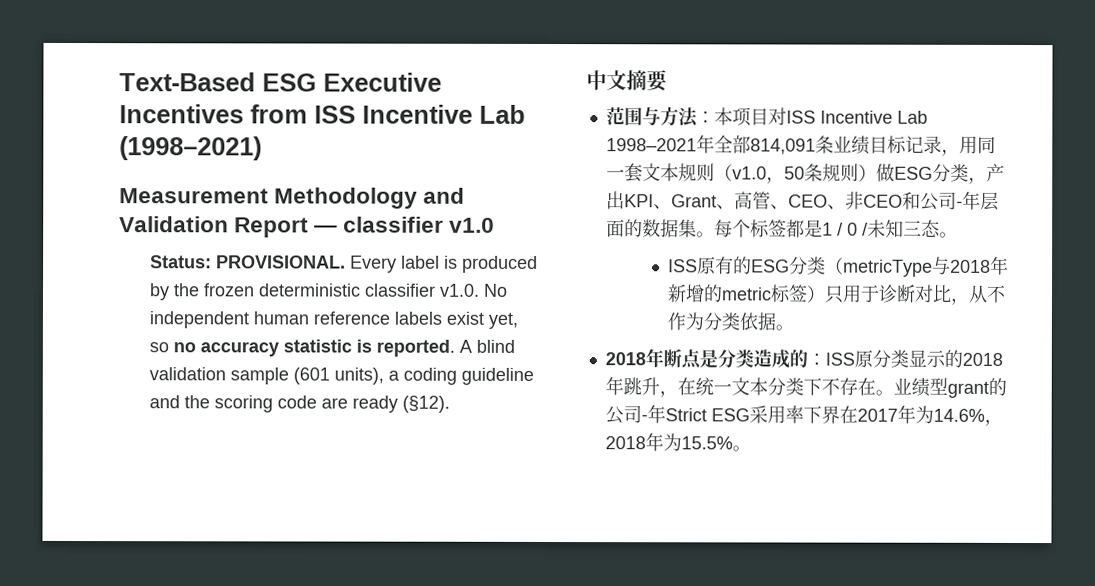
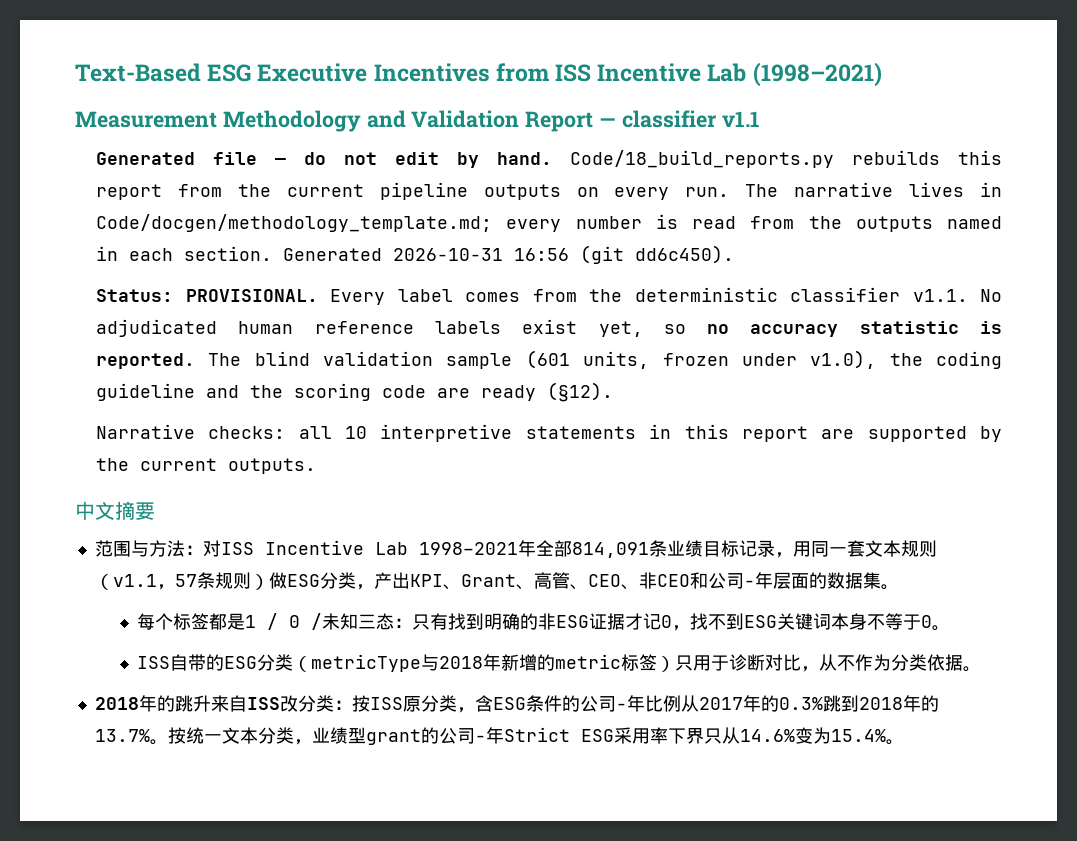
- Measurement Methodology and Validation Report — classifier v1.0
- Status: PROVISIONAL. Every label is produced by the frozen deterministic classifier v1.0. No independent human reference labels exist yet, so no accuracy statistic is reported.
+ Measurement Methodology and Validation Report — classifier v1.1
+ Generated file — do not edit by hand. Code/18_build_reports.py rebuilds this report from the current pipeline outputs on every run. The narrative lives in Code/docgen/methodology_template.md; every number is read from the outputs named in each section. Generated 2026-10-31 16:56 (git dd6c450).
+ Status: PROVISIONAL. Every label comes from the deterministic classifier v1.1. No adjudicated human reference labels exist yet, so no accuracy statistic is reported.
- A blind validation sample (601 units), a coding guideline and the scoring code are ready (§12).
+ The blind validation sample (601 units, frozen under v1.0), the coding guideline and the scoring code are ready (§12).
+ Narrative checks: all 10 interpretive statements in this report are supported by the current outputs.
- 范围与方法：本项目对ISS Incentive Lab 1998–2021年全部814,091条业绩目标记录，用同一套文本规则（v1.0，50条规则）做ESG分类，产出KPI、Grant、高管、CEO、非CEO和公司-年层面的数据集。每个标签都是1 / 0 /未知三态。
+ 范围与方法：对ISS Incentive Lab 1998–2021年全部814,091条业绩目标记录，用同一套文本规则（v1.1，57条规则）做ESG分类，产出KPI、Grant、高管、CEO、非CEO和公司-年层面的数据集。
+ 每个标签都是1 / 0 /未知三态：只有找到明确的非ESG证据才记0，找不到ESG关键词本身不等于0。
- ISS原有的ESG分类（metricType与2018年新增的metric标签）只用于诊断对比，从不作为分类依据。
+ ISS自带的ESG分类（metricType与2018年新增的metric标签）只用于诊断对比，从不作为分类依据。
- 2018年断点是分类造成的：ISS原分类显示的2018年跳升，在统一文本分类下不存在。业绩型grant的公司-年Strict ESG采用率下界在2017年为14.6%，2018年为15.5%。
+ 2018年的跳升来自ISS改分类：按ISS原分类，含ESG条件的公司-年比例从2017年的0.3%跳到2018年的13.7%。按统一文本分类，业绩型grant的公司-年Strict ESG采用率下界只从14.6%变为15.4%。

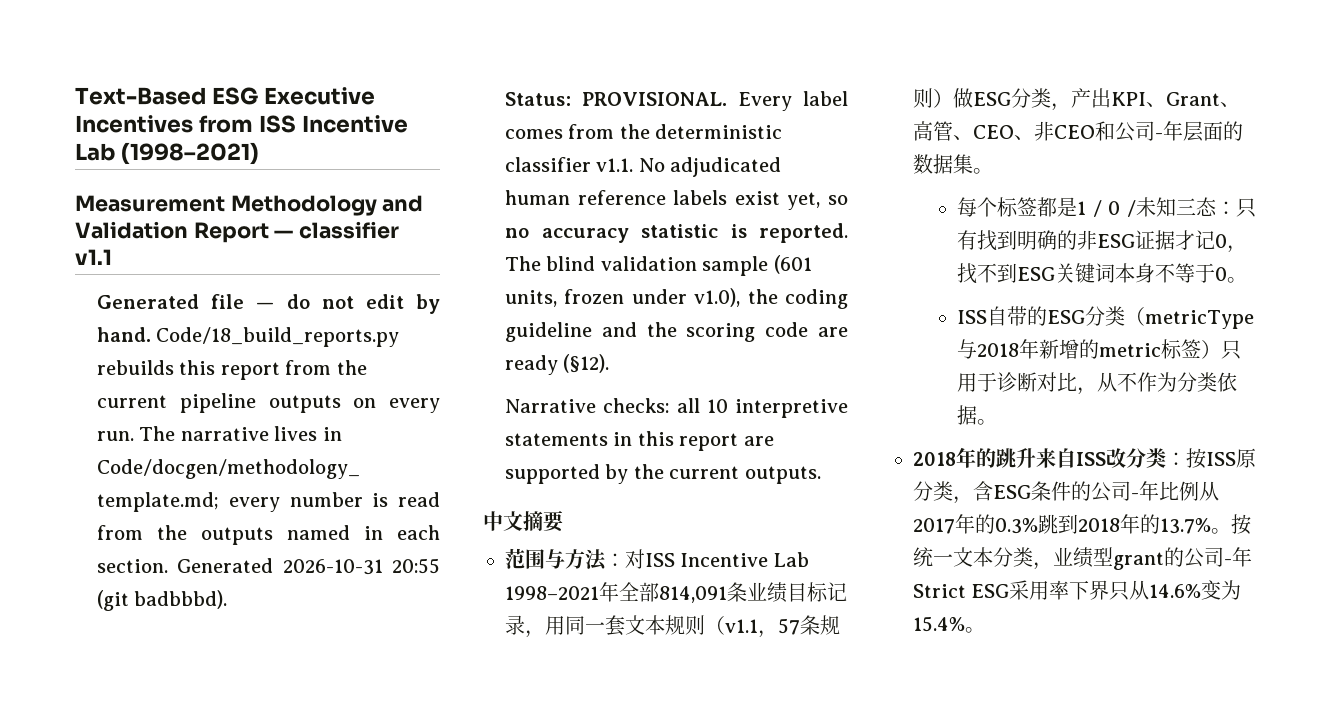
- Generated 2026-10-31 16:56 (git dd6c450).
+ Generated 2026-10-31 20:55 (git badbbbd).

